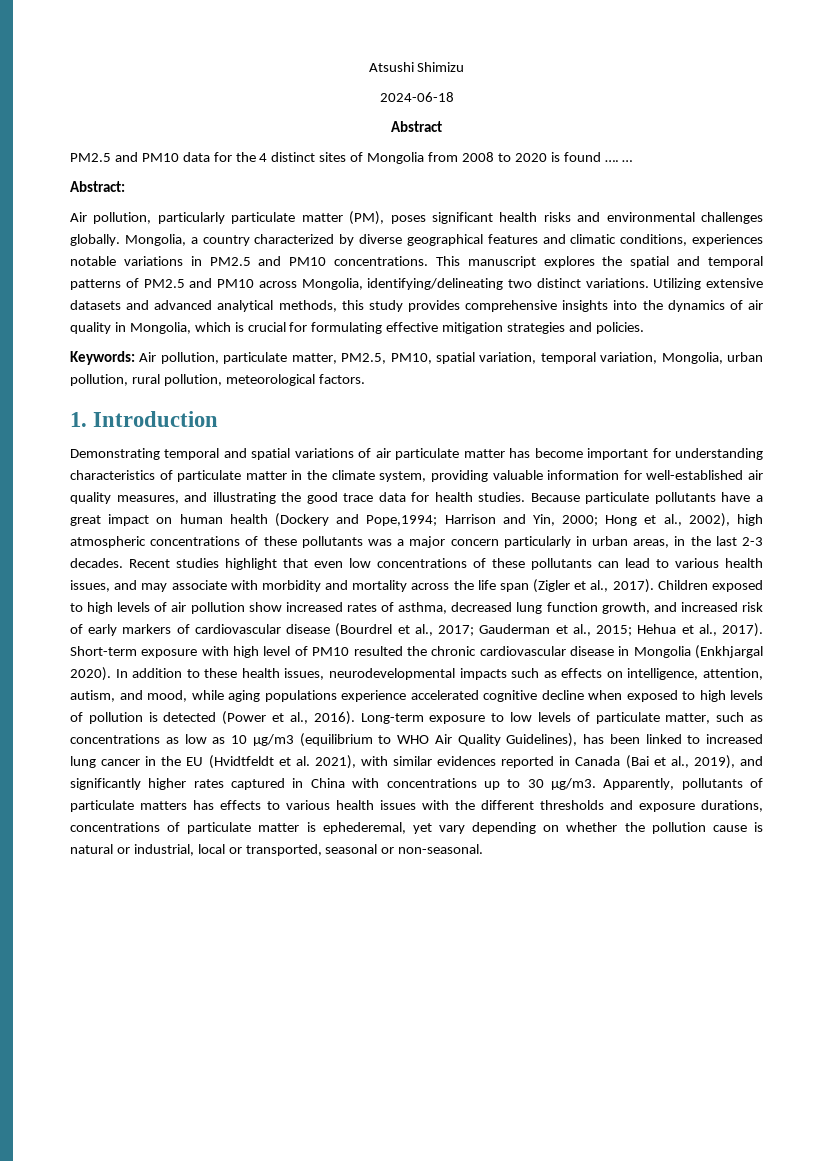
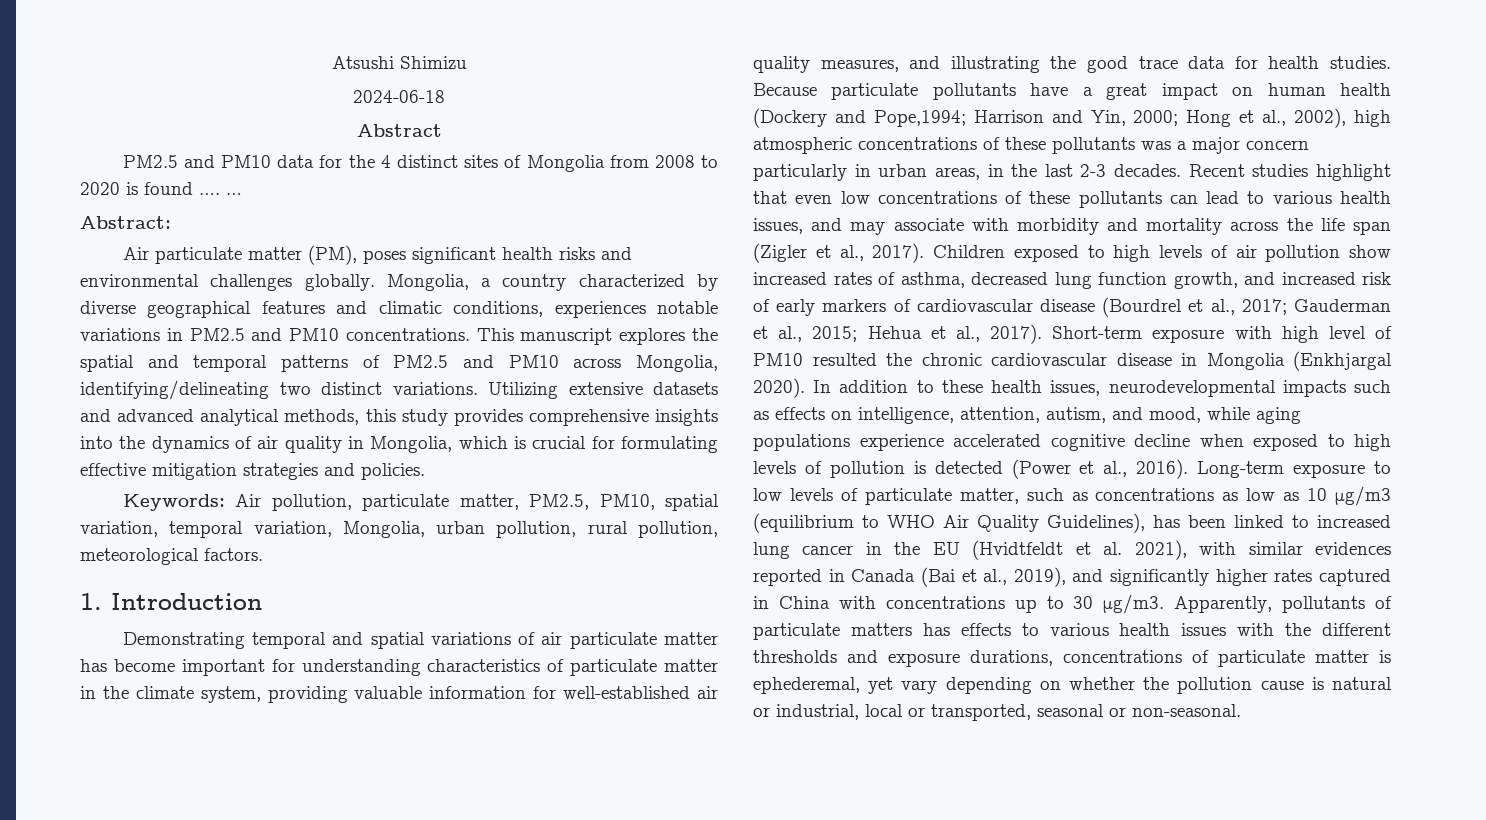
- Air pollution, particularly particulate matter (PM), poses significant health risks and environmental challenges globally.
+ Air particulate matter (PM), poses significant health risks and environmental challenges globally.

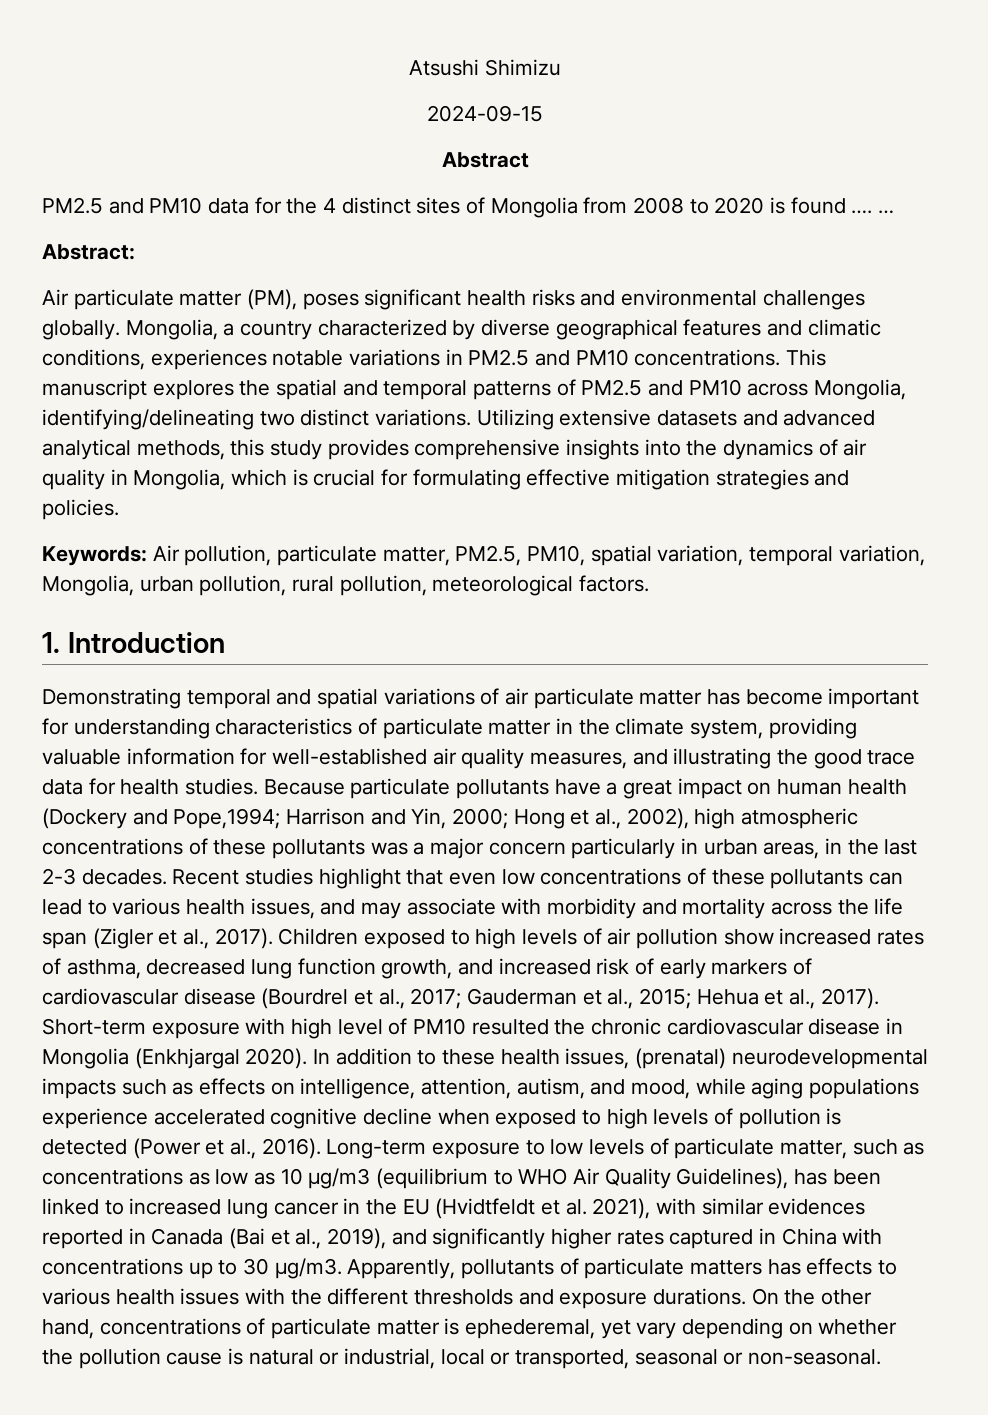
- 2024-06-18
+ 2024-09-15
- In addition to these health issues, neurodevelopmental impacts such as effects on intelligence, attention, autism, and mood, while aging populations experience accelerated cognitive decline when exposed to high levels of pollution is detected (Power et al., 2016).
+ In addition to these health issues, (prenatal) neurodevelopmental impacts such as effects on intelligence, attention, autism, and mood, while aging populations experience accelerated cognitive decline when exposed to high levels of pollution is detected (Power et al., 2016).
- Apparently, pollutants of particulate matters has effects to various health issues with the different thresholds and exposure durations, concentrations of particulate matter is ephederemal, yet vary depending on whether the pollution cause is natural or industrial, local or transported, seasonal or non-seasonal.
+ Apparently, pollutants of particulate matters has effects to various health issues with the different thresholds and exposure durations. On the other hand, concentrations of particulate matter is ephederemal, yet vary depending on whether the pollution cause is natural or industrial, local or transported, seasonal or non-seasonal.

